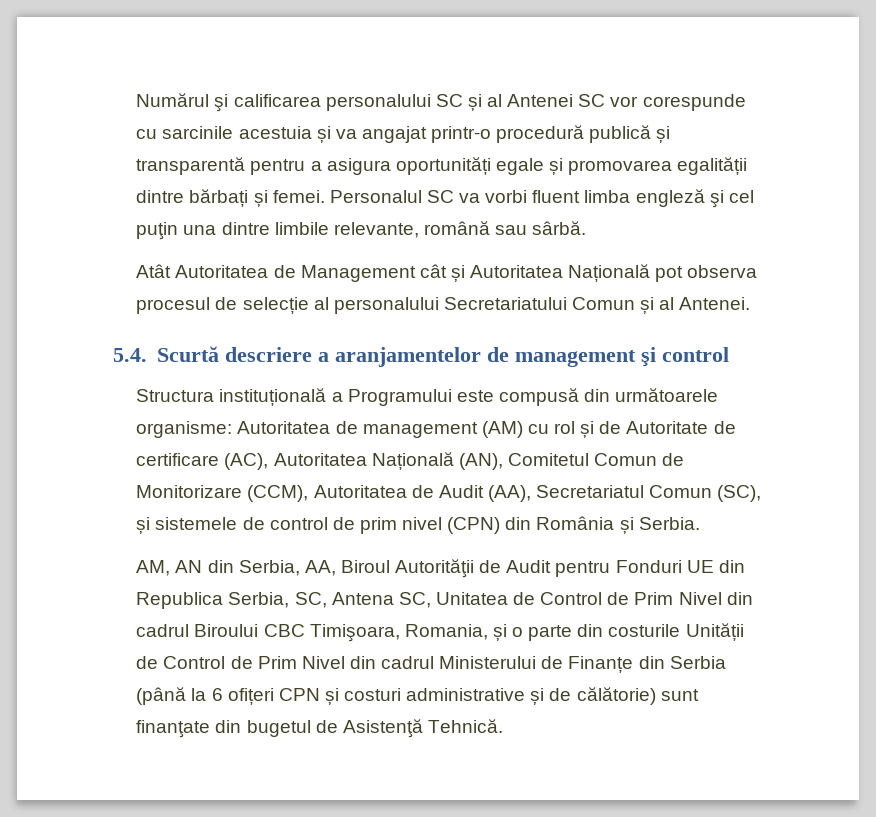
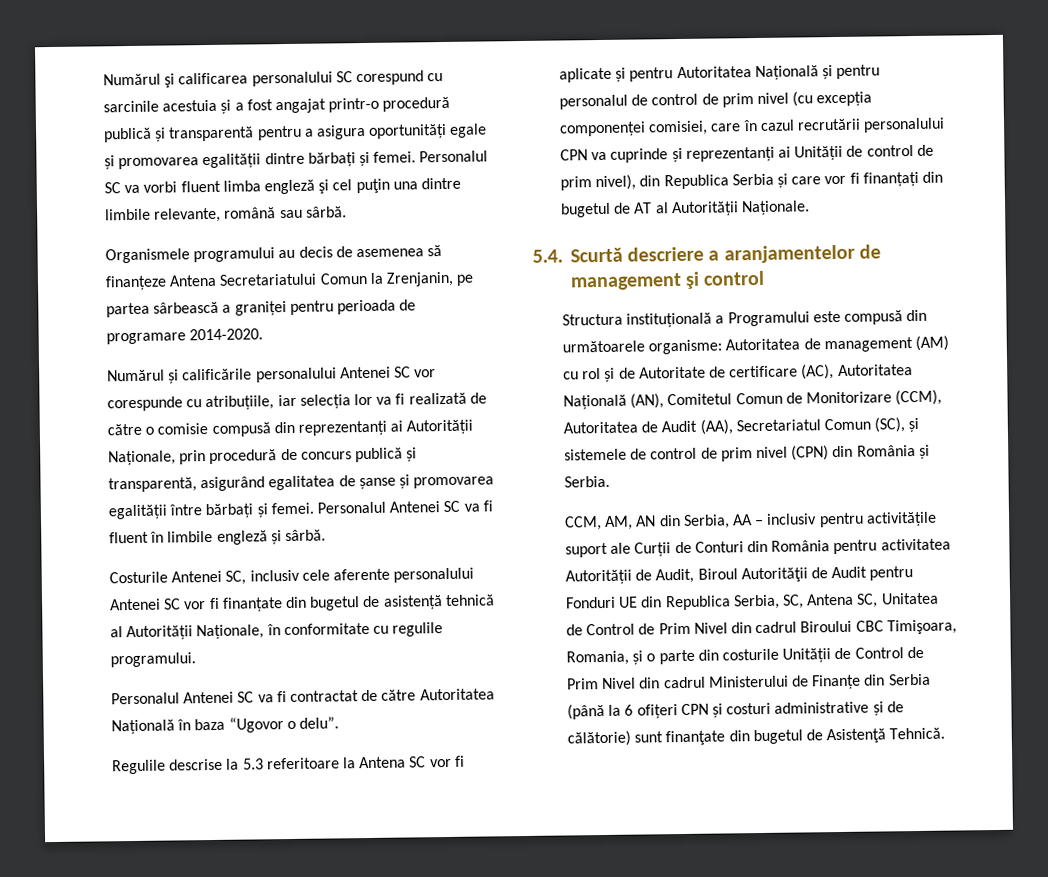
- Numărul şi calificarea personalului SC și al Antenei SC vor corespunde cu sarcinile acestuia și va angajat printr-o procedură publică și transparentă pentru a asigura oportunități egale și promovarea egalității dintre bărbați și femei.
+ Numărul şi calificarea personalului SC corespund cu sarcinile acestuia și a fost angajat printr-o procedură publică și transparentă pentru a asigura oportunități egale și promovarea egalității dintre bărbați și femei.
- Atât Autoritatea de Management cât și Autoritatea Națională pot observa procesul de selecție al personalului Secretariatului Comun și al Antenei.
+ Organismele programului au decis de asemenea să finanțeze Antena Secretariatului Comun la Zrenjanin, pe partea sârbească a graniței pentru perioada de programare 2014-2020.
+ Numărul și calificările personalului Antenei SC vor corespunde cu atribuțiile, iar selecția lor va fi realizată de către o comisie compusă din reprezentanți ai Autorității Naționale, prin procedură de concurs publică și transparentă, asigurând egalitatea de șanse și promovarea egalității între bărbați și femei. Personalul Antenei SC va fi fluent în limbile engleză și sârbă.
+ Costurile Antenei SC, inclusiv cele aferente personalului Antenei SC vor fi finanțate din bugetul de asistență tehnică al Autorității Naționale, în conformitate cu regulile programului.
+ Personalul Antenei SC va fi contractat de către Autoritatea Națională în baza “Ugovor o delu”.
+ Regulile descrise la 5.3 referitoare la Antena SC vor fi aplicate și pentru Autoritatea Națională și pentru personalul de control de prim nivel (cu excepția componenței comisiei, care în cazul recrutării personalului CPN va cuprinde și reprezentanți ai Unității de control de prim nivel), din Republica Serbia și care vor fi finanțați din bugetul de AT al Autorității Naționale.
- AM, AN din Serbia, AA, Biroul Autorităţii de Audit pentru Fonduri UE din Republica Serbia, SC, Antena SC, Unitatea de Control de Prim Nivel din cadrul Biroului CBC Timişoara, Romania, și o parte din costurile Unității de Control de Prim Nivel din cadrul Ministerului de Finanțe din Serbia (până la 6 ofițeri CPN și costuri administrative și de călătorie) sunt finanţate din bugetul de Asistenţă Tehnică.
+ CCM, AM, AN din Serbia, AA – inclusiv pentru activitățile suport ale Curții de Conturi din România pentru activitatea Autorității de Audit, Biroul Autorităţii de Audit pentru Fonduri UE din Republica Serbia, SC, Antena SC, Unitatea de Control de Prim Nivel din cadrul Biroului CBC Timişoara, Romania, și o parte din costurile Unității de Control de Prim Nivel din cadrul Ministerului de Finanțe din Serbia (până la 6 ofițeri CPN și costuri administrative și de călătorie) sunt finanţate din bugetul de Asistenţă Tehnică.

